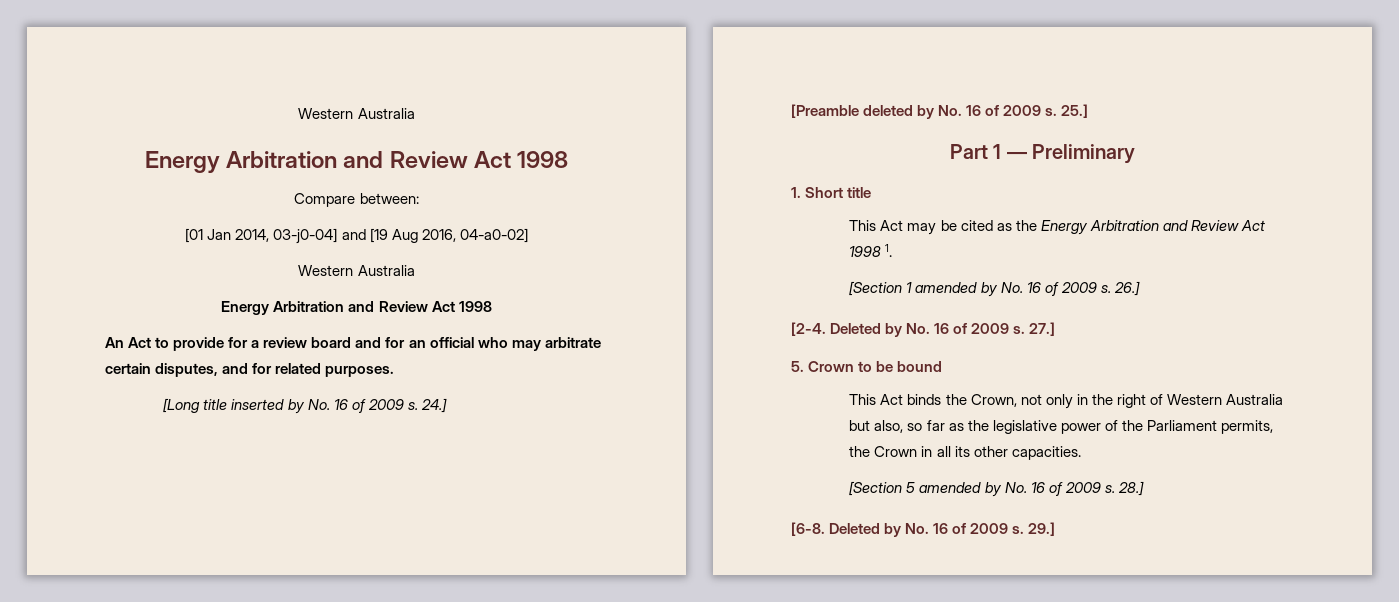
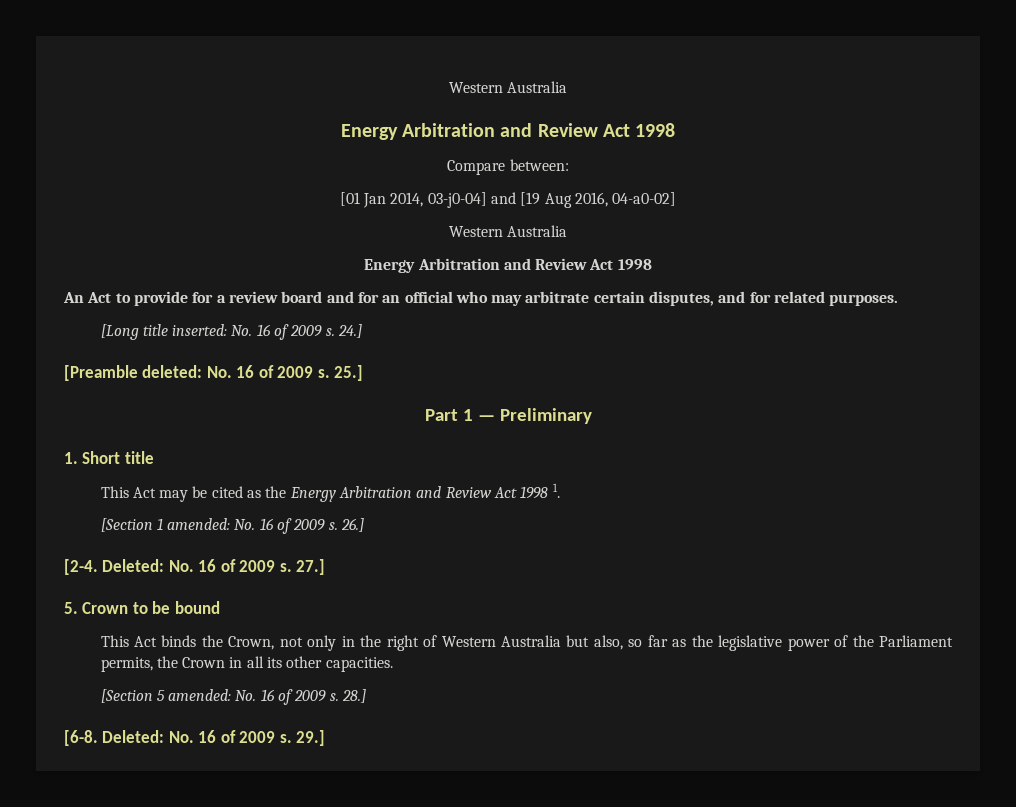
- [Long title inserted by No. 16 of 2009 s.
+ [Long title inserted: No. 16 of 2009 s.
- [Preamble deleted by No. 16 of 2009 s.
+ [Preamble deleted: No. 16 of 2009 s.
- [Section 1 amended by No. 16 of 2009 s.
+ [Section 1 amended: No. 16 of 2009 s.
- [2-4. Deleted by No. 16 of 2009 s.
+ [2-4. Deleted: No. 16 of 2009 s.
- [Section 5 amended by No. 16 of 2009 s.
+ [Section 5 amended: No. 16 of 2009 s.
- [6-8. Deleted by No. 16 of 2009 s.
+ [6-8. Deleted: No. 16 of 2009 s.

